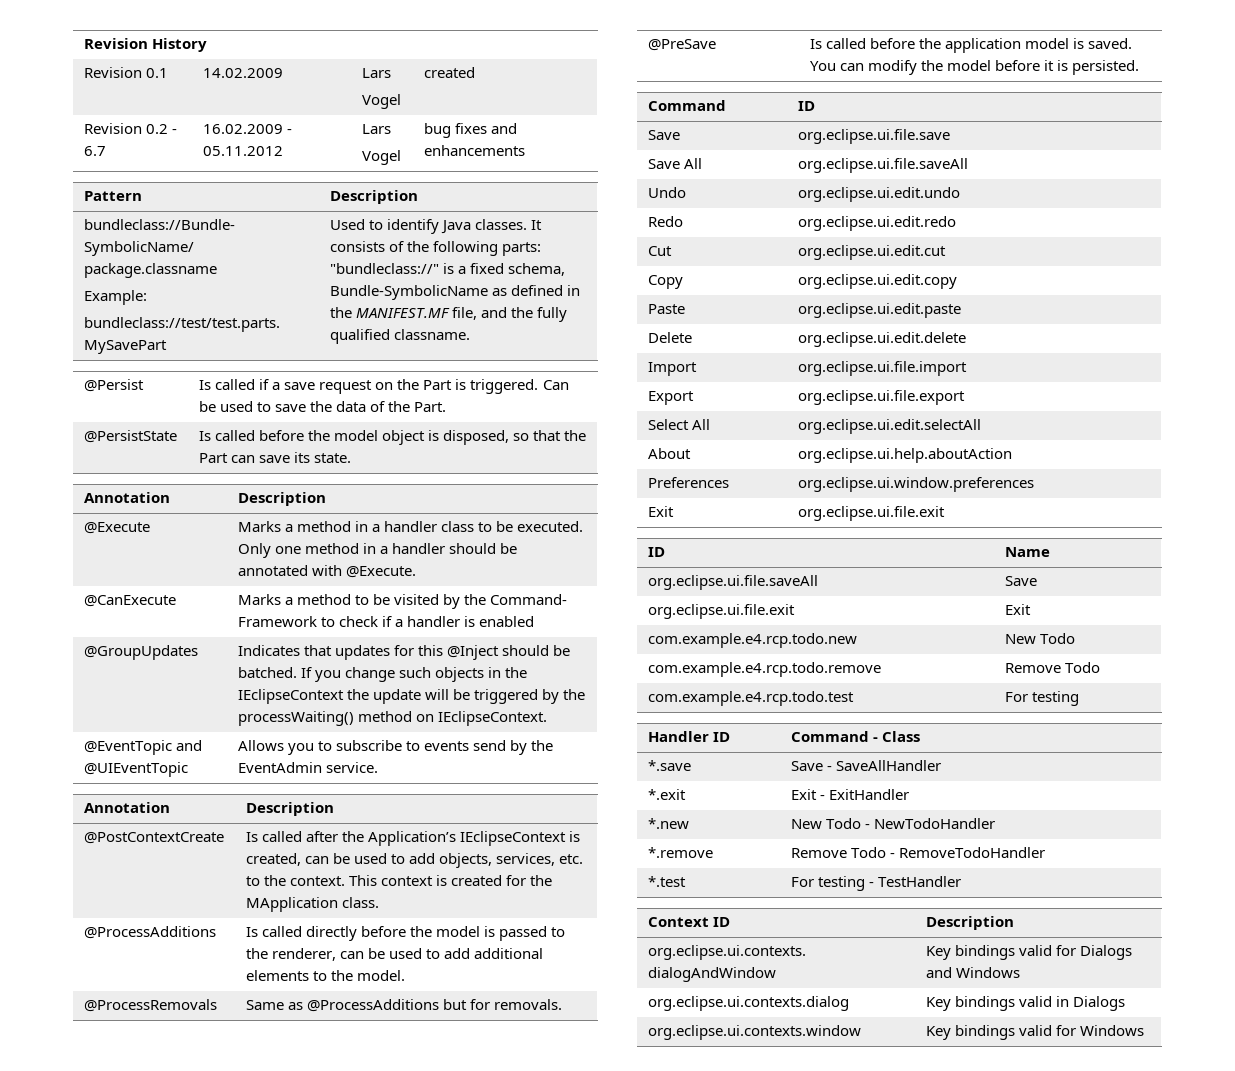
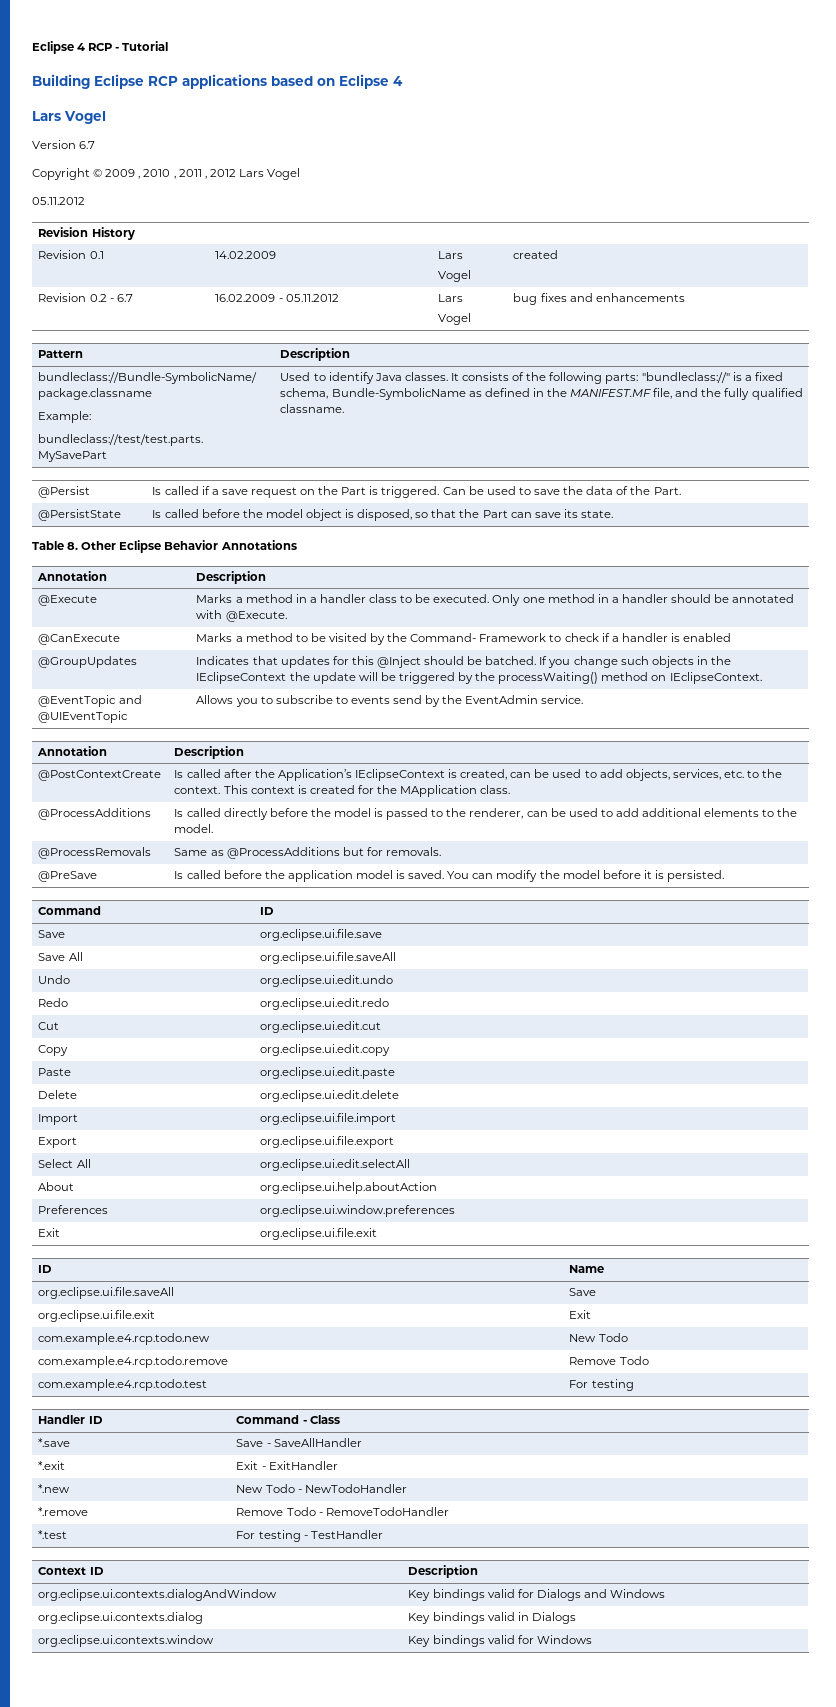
+ Eclipse 4 RCP - Tutorial
+ Building Eclipse RCP applications based on Eclipse 4
+ Lars Vogel
+ Version 6.7
+ Copyright © 2009 , 2010 , 2011 , 2012 Lars Vogel
+ 05.11.2012
+ Table 8. Other Eclipse Behavior Annotations

